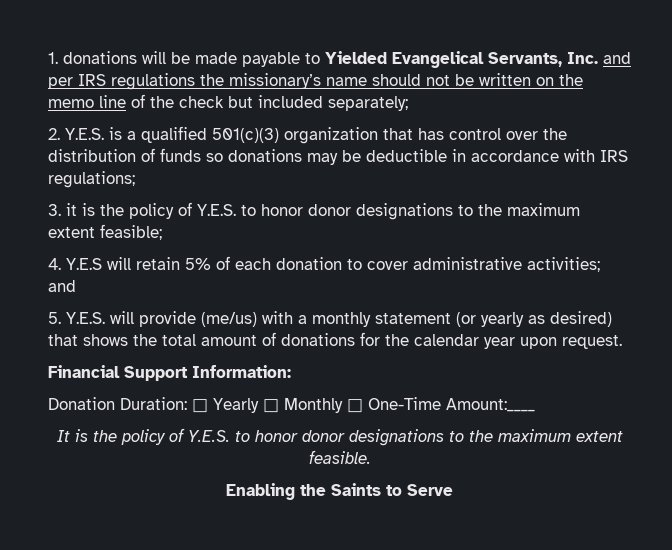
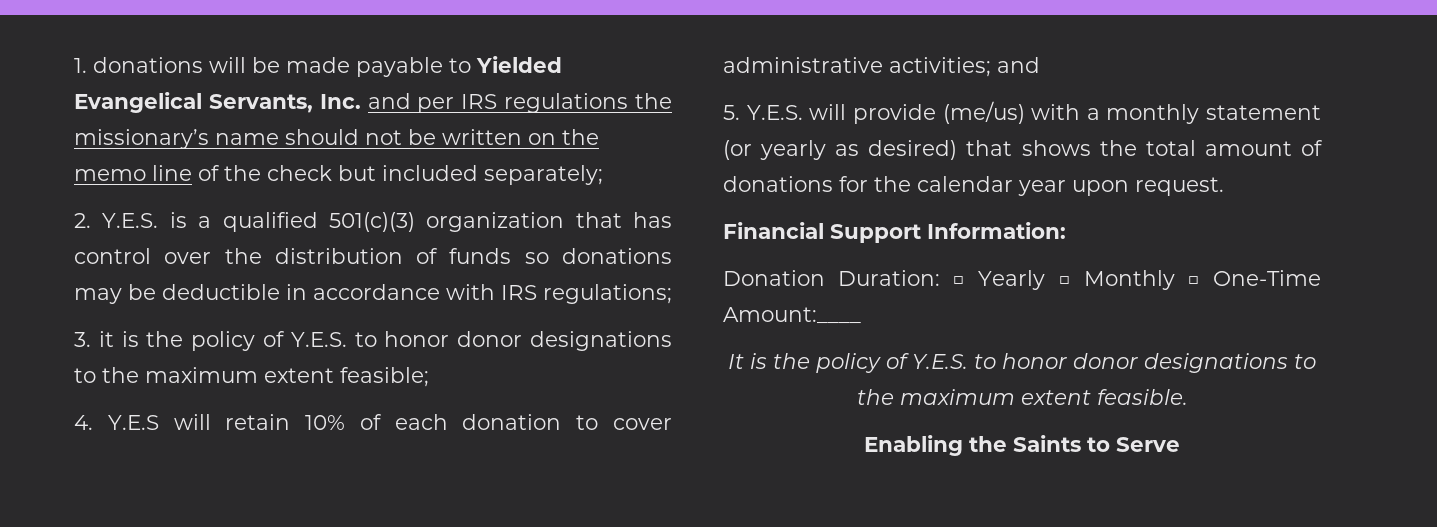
- 4. Y.E.S will retain 5% of each donation to cover administrative activities; and
+ 4. Y.E.S will retain 10% of each donation to cover administrative activities; and

